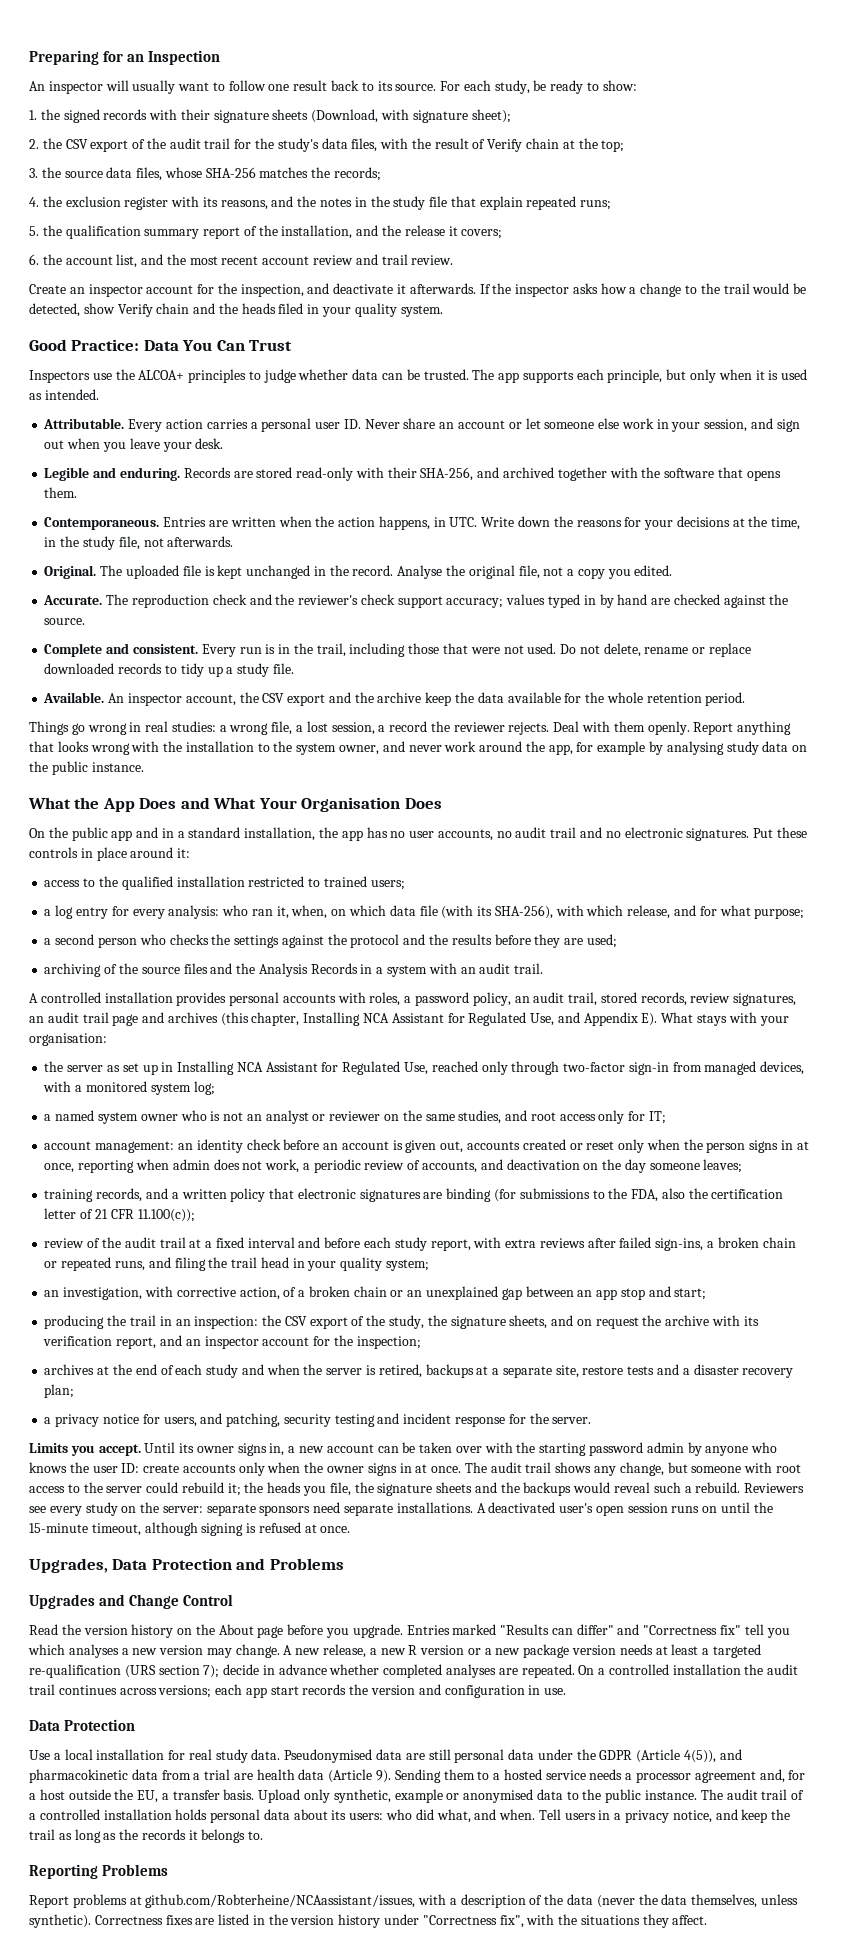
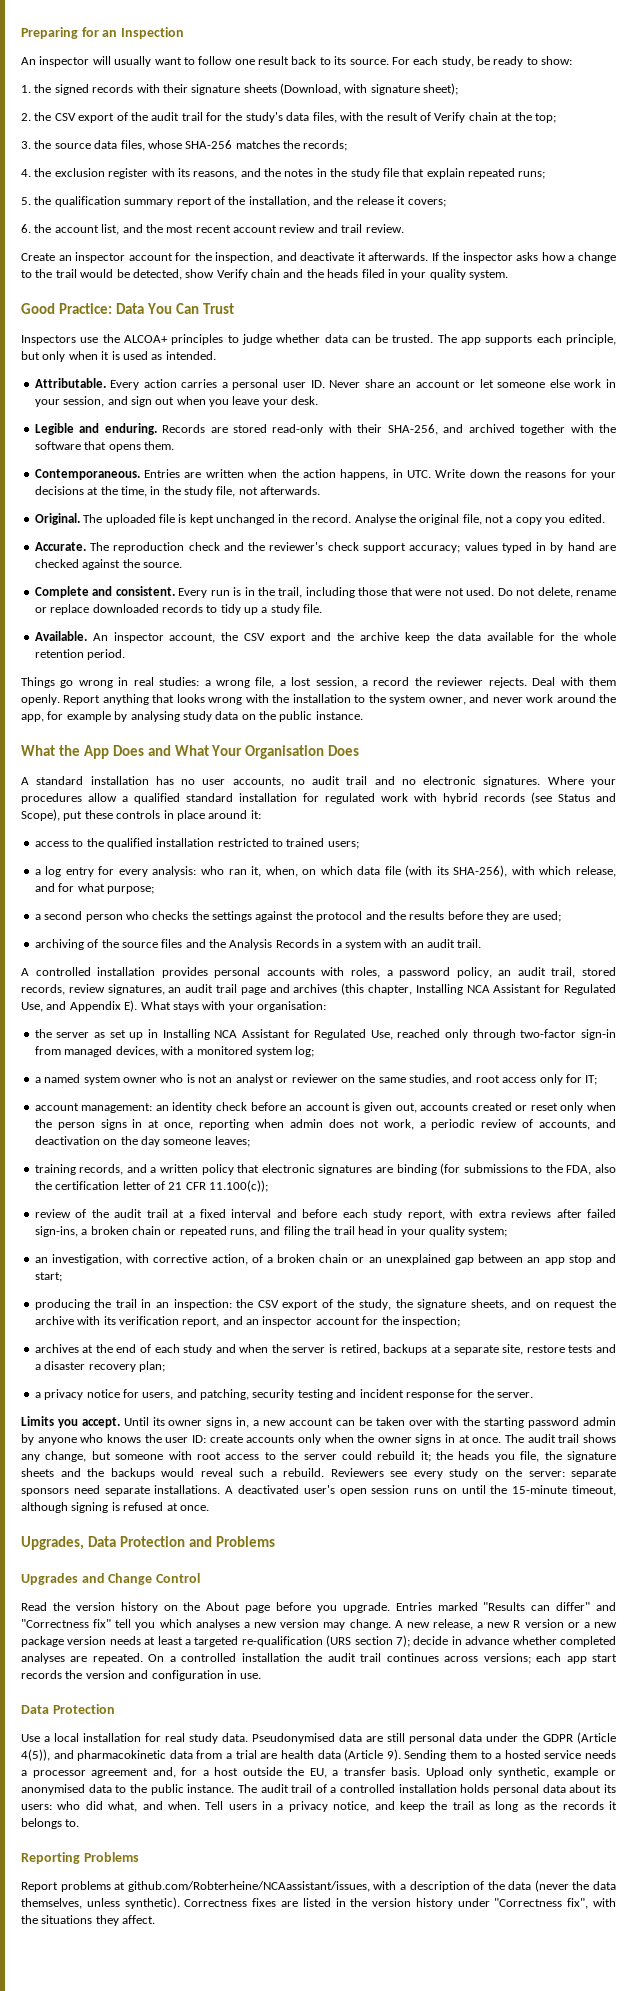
- On the public app and in a standard installation, the app has no user accounts, no audit trail and no electronic signatures.
+ A standard installation has no user accounts, no audit trail and no electronic signatures.
- Put these controls in place around it:
+ Where your procedures allow a qualified standard installation for regulated work with hybrid records (see Status and Scope), put these controls in place around it:

